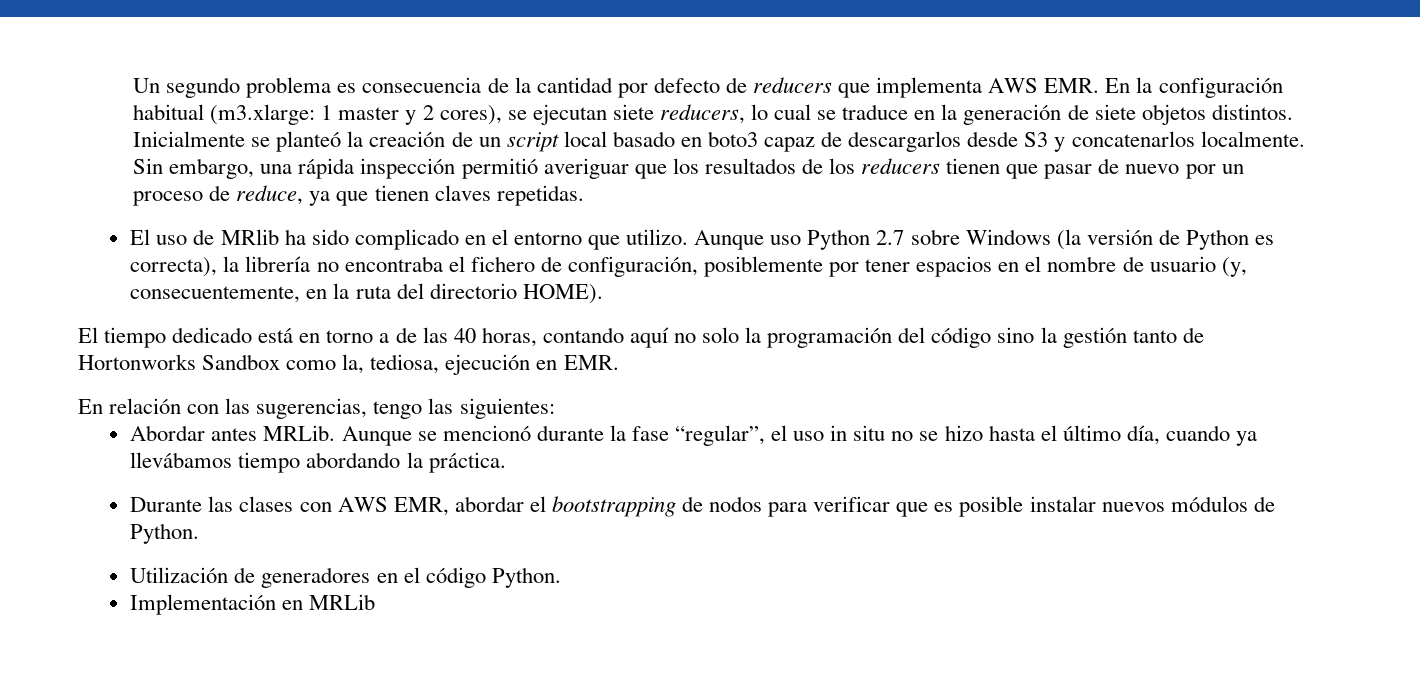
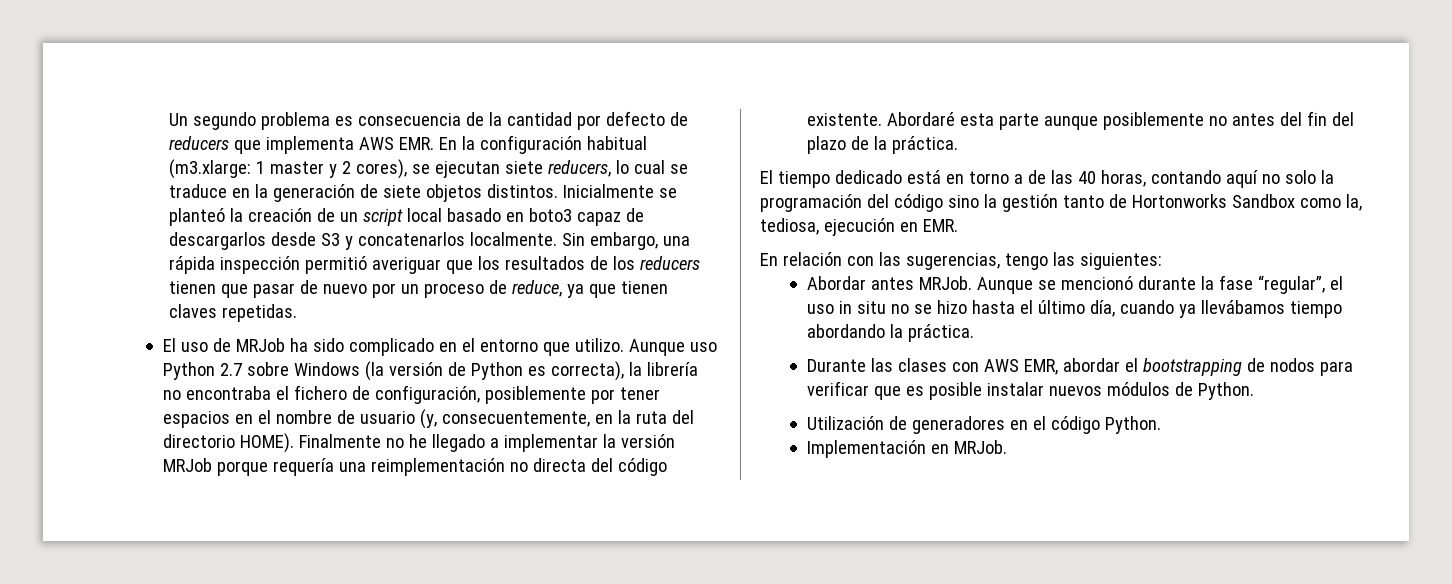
- El uso de MRlib ha sido complicado en el entorno que utilizo.
+ El uso de MRJob ha sido complicado en el entorno que utilizo.
+ Finalmente no he llegado a implementar la versión MRJob porque requería una reimplementación no directa del código existente. Abordaré esta parte aunque posiblemente no antes del fin del plazo de la práctica.
- Abordar antes MRLib.
+ Abordar antes MRJob.
- Implementación en MRLib
+ Implementación en MRJob.

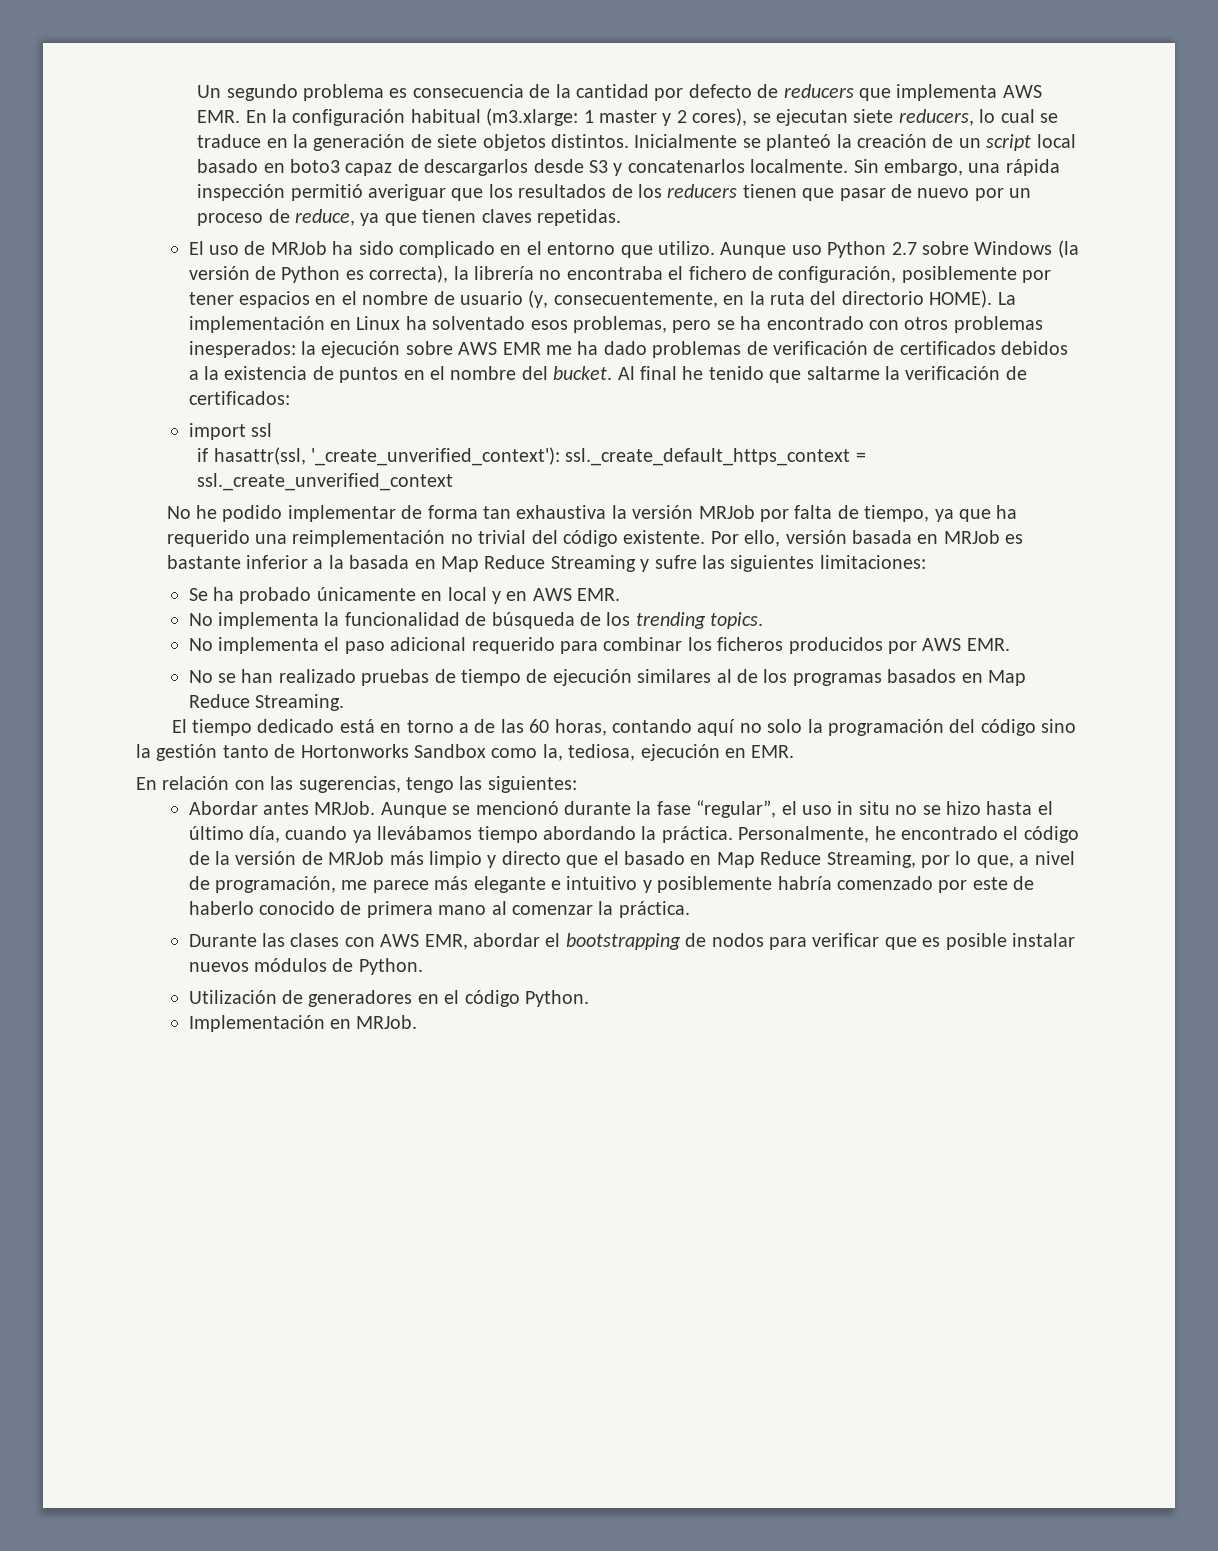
- Finalmente no he llegado a implementar la versión MRJob porque requería una reimplementación no directa del código existente.
+ La implementación en Linux ha solventado esos problemas, pero se ha encontrado con otros problemas inesperados: la ejecución sobre AWS EMR me ha dado problemas de verificación de certificados debidos a la existencia de puntos en el nombre del bucket. Al final he tenido que saltarme la verificación de certificados:
+ import ssl
+ if hasattr(ssl, '_create_unverified_context'): ssl._create_default_https_context = ssl._create_unverified_context
+ No he podido implementar de forma tan exhaustiva la versión MRJob por falta de tiempo, ya que ha requerido una reimplementación no trivial del código existente.
- Abordaré esta parte aunque posiblemente no antes del fin del plazo de la práctica.
+ Por ello, versión basada en MRJob es bastante inferior a la basada en Map Reduce Streaming y sufre las siguientes limitaciones:
+ Se ha probado únicamente en local y en AWS EMR.
+ No implementa la funcionalidad de búsqueda de los trending topics.
+ No implementa el paso adicional requerido para combinar los ficheros producidos por AWS EMR.
+ No se han realizado pruebas de tiempo de ejecución similares al de los programas basados en Map Reduce Streaming.
- El tiempo dedicado está en torno a de las 40 horas, contando aquí no solo la programación del código sino la gestión tanto de Hortonworks Sandbox como la, tediosa, ejecución en EMR.
+ El tiempo dedicado está en torno a de las 60 horas, contando aquí no solo la programación del código sino la gestión tanto de Hortonworks Sandbox como la, tediosa, ejecución en EMR.
+ Personalmente, he encontrado el código de la versión de MRJob más limpio y directo que el basado en Map Reduce Streaming, por lo que, a nivel de programación, me parece más elegante e intuitivo y posiblemente habría comenzado por este de haberlo conocido de primera mano al comenzar la práctica.

